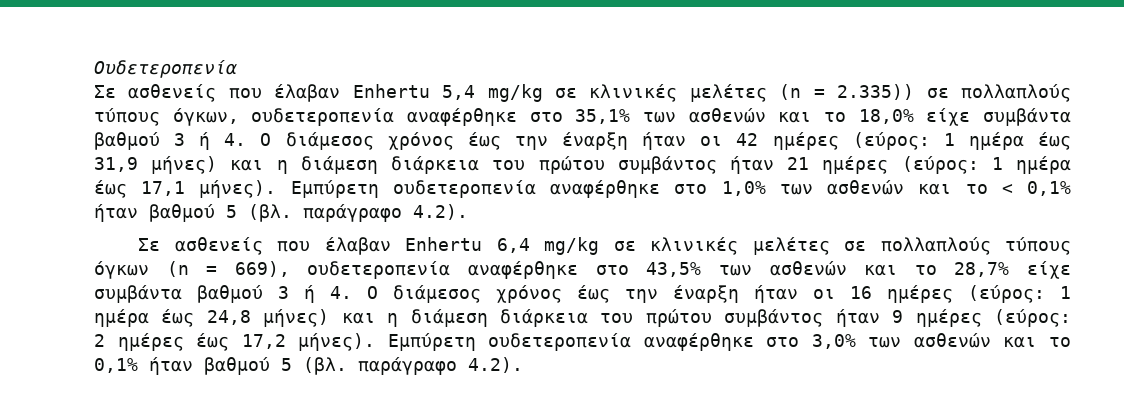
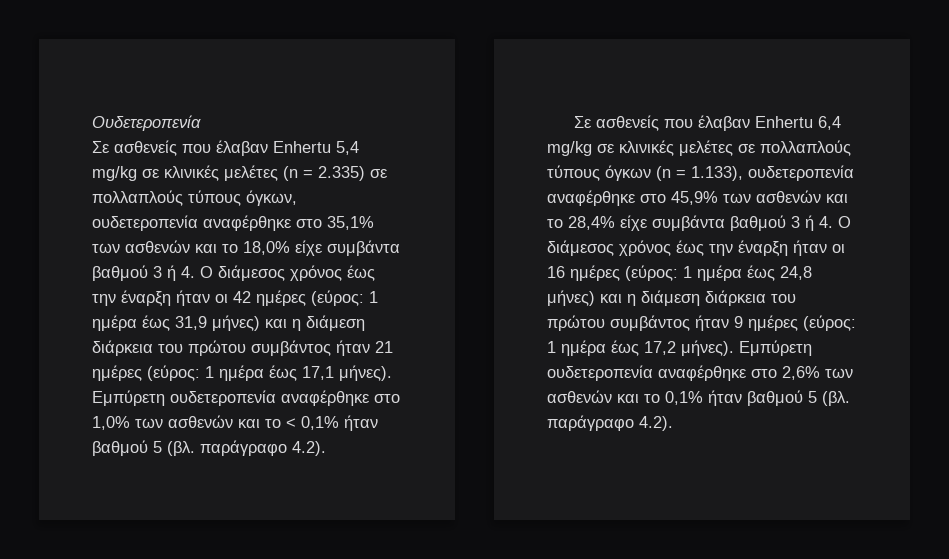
- Σε ασθενείς που έλαβαν Enhertu 5,4 mg/kg σε κλινικές μελέτες (n = 2.335)) σε πολλαπλούς τύπους όγκων, ουδετεροπενία αναφέρθηκε στο 35,1% των ασθενών και το 18,0% είχε συμβάντα βαθμού 3 ή 4. Ο διάμεσος χρόνος έως την έναρξη ήταν οι 42 ημέρες (εύρος:
+ Σε ασθενείς που έλαβαν Enhertu 5,4 mg/kg σε κλινικές μελέτες (n = 2.335) σε πολλαπλούς τύπους όγκων, ουδετεροπενία αναφέρθηκε στο 35,1% των ασθενών και το 18,0% είχε συμβάντα βαθμού 3 ή 4. Ο διάμεσος χρόνος έως την έναρξη ήταν οι 42 ημέρες (εύρος:
- Σε ασθενείς που έλαβαν Enhertu 6,4 mg/kg σε κλινικές μελέτες σε πολλαπλούς τύπους όγκων (n = 669), ουδετεροπενία αναφέρθηκε στο 43,5% των ασθενών και το 28,7% είχε συμβάντα βαθμού 3 ή 4. Ο διάμεσος χρόνος έως την έναρξη ήταν οι 16 ημέρες (εύρος: 1 ημέρα έως 24,8 μήνες) και η διάμεση διάρκεια του πρώτου συμβάντος ήταν 9 ημέρες (εύρος: 2 ημέρες έως 17,2 μήνες).
+ Σε ασθενείς που έλαβαν Enhertu 6,4 mg/kg σε κλινικές μελέτες σε πολλαπλούς τύπους όγκων (n = 1.133), ουδετεροπενία αναφέρθηκε στο 45,9% των ασθενών και το 28,4% είχε συμβάντα βαθμού 3 ή 4. Ο διάμεσος χρόνος έως την έναρξη ήταν οι 16 ημέρες (εύρος: 1 ημέρα έως 24,8 μήνες) και η διάμεση διάρκεια του πρώτου συμβάντος ήταν 9 ημέρες (εύρος: 1 ημέρα έως 17,2 μήνες).
- Εμπύρετη ουδετεροπενία αναφέρθηκε στο 3,0% των ασθενών και το 0,1% ήταν βαθμού 5 (βλ. παράγραφο 4.2).
+ Εμπύρετη ουδετεροπενία αναφέρθηκε στο 2,6% των ασθενών και το 0,1% ήταν βαθμού 5 (βλ. παράγραφο 4.2).

